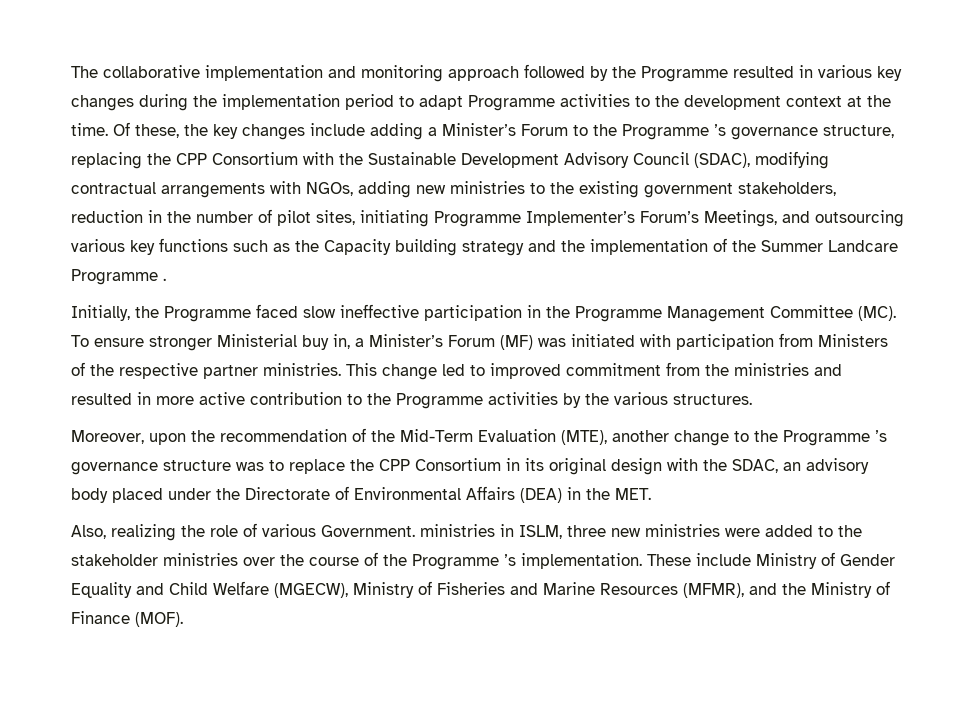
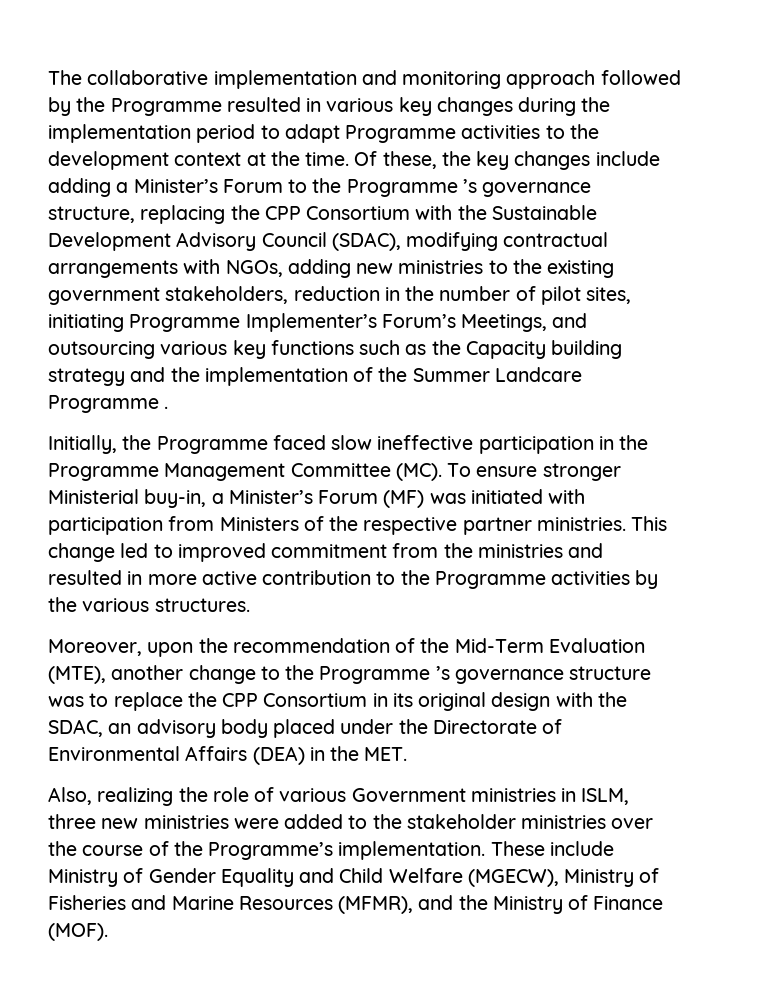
- Initially, the Programme faced slow ineffective participation in the Programme Management Committee (MC). To ensure stronger Ministerial buy in, a Minister’s Forum (MF) was initiated with participation from Ministers of the respective partner ministries.
+ Initially, the Programme faced slow ineffective participation in the Programme Management Committee (MC). To ensure stronger Ministerial buy-in, a Minister’s Forum (MF) was initiated with participation from Ministers of the respective partner ministries.
- Also, realizing the role of various Government. ministries in ISLM, three new ministries were added to the stakeholder ministries over the course of the Programme ’s implementation.
+ Also, realizing the role of various Government ministries in ISLM, three new ministries were added to the stakeholder ministries over the course of the Programme’s implementation.

